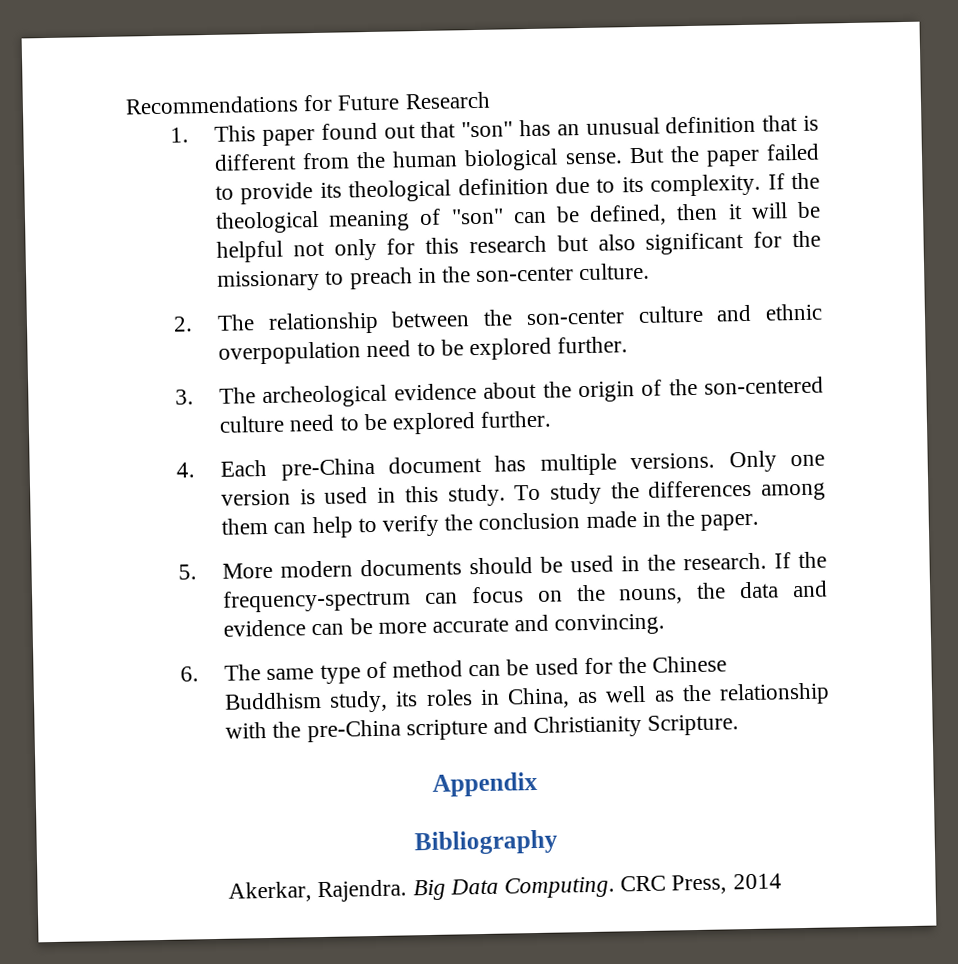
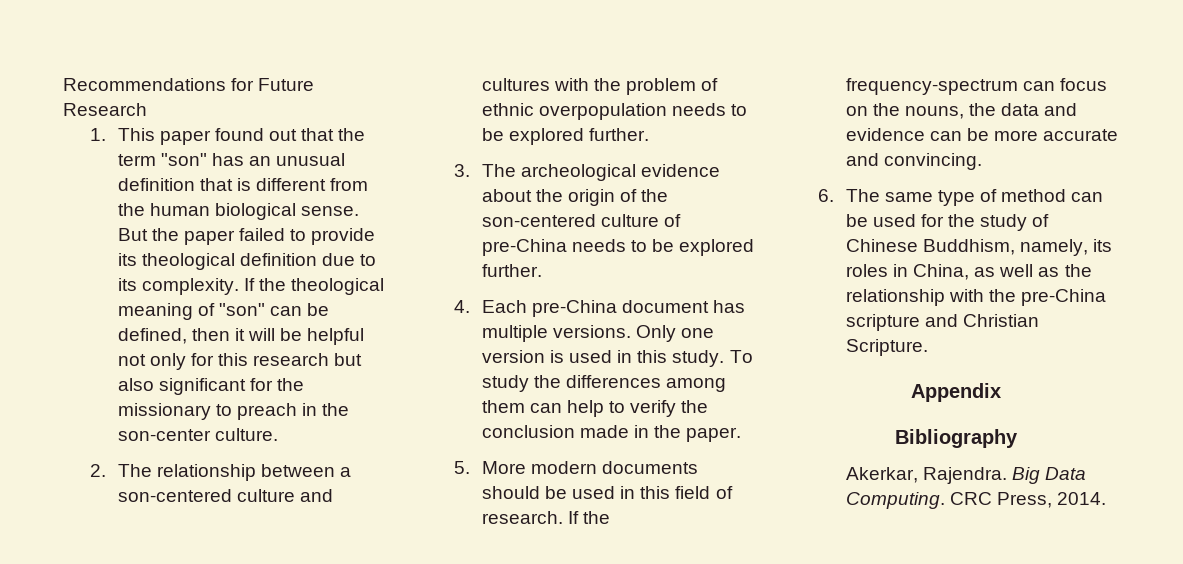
- 1. This paper found out that "son" has an unusual definition that is different from the human biological sense.
+ 1. This paper found out that the term "son" has an unusual definition that is different from the human biological sense.
- 2. The relationship between the son-center culture and ethnic overpopulation need to be explored further.
+ 2. The relationship between a son-centered culture and cultures with the problem of ethnic overpopulation needs to be explored further.
- 3. The archeological evidence about the origin of the son-centered culture need to be explored further.
+ 3. The archeological evidence about the origin of the son-centered culture of pre-China needs to be explored further.
- 5. More modern documents should be used in the research.
+ 5. More modern documents should be used in this field of research.
- 6. The same type of method can be used for the Chinese Buddhism study, its roles in China, as well as the relationship with the pre-China scripture and Christianity Scripture.
+ 6. The same type of method can be used for the study of Chinese Buddhism, namely, its roles in China, as well as the relationship with the pre-China scripture and Christian Scripture.
- CRC Press, 2014
+ CRC Press, 2014.

